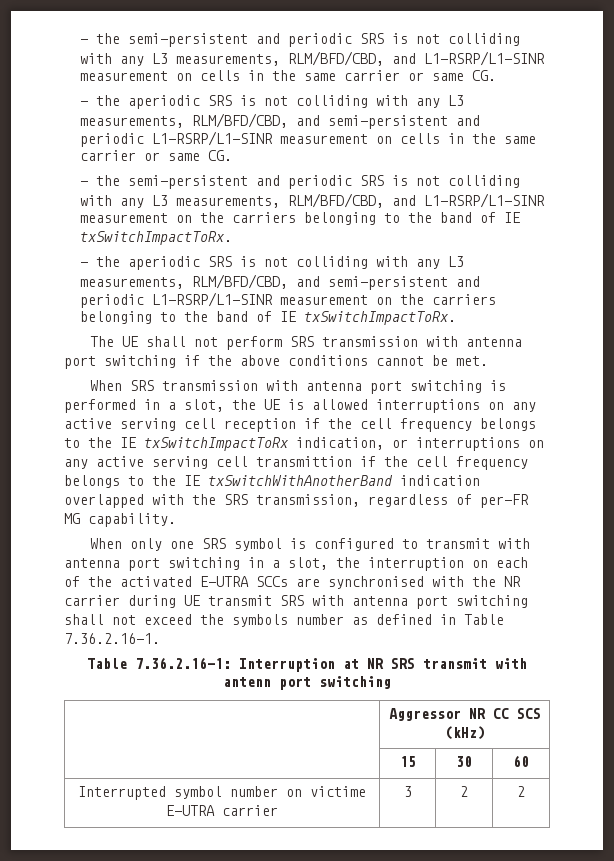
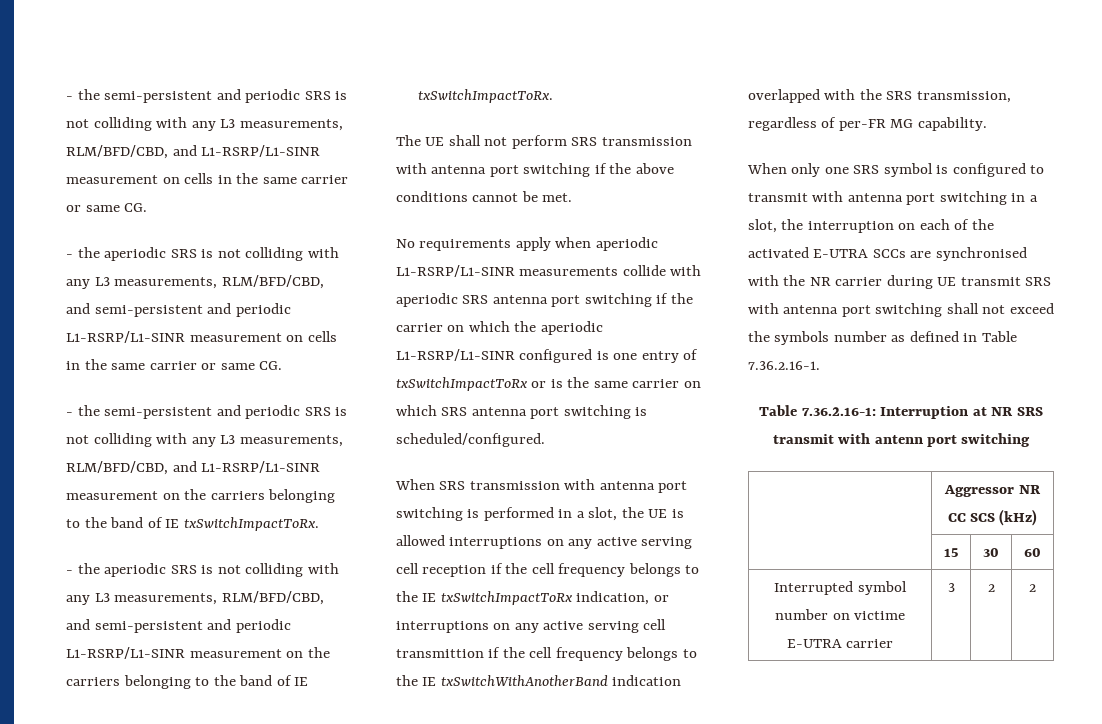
+ No requirements apply when aperiodic L1-RSRP/L1-SINR measurements collide with aperiodic SRS antenna port switching if the carrier on which the aperiodic L1-RSRP/L1-SINR configured is one entry of txSwitchImpactToRx or is the same carrier on which SRS antenna port switching is scheduled/configured.

